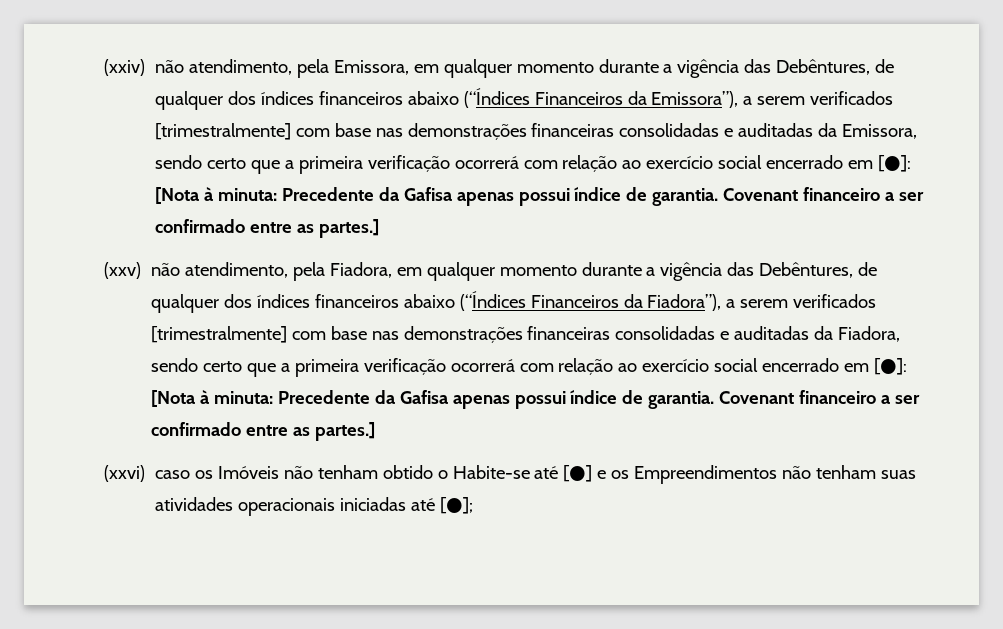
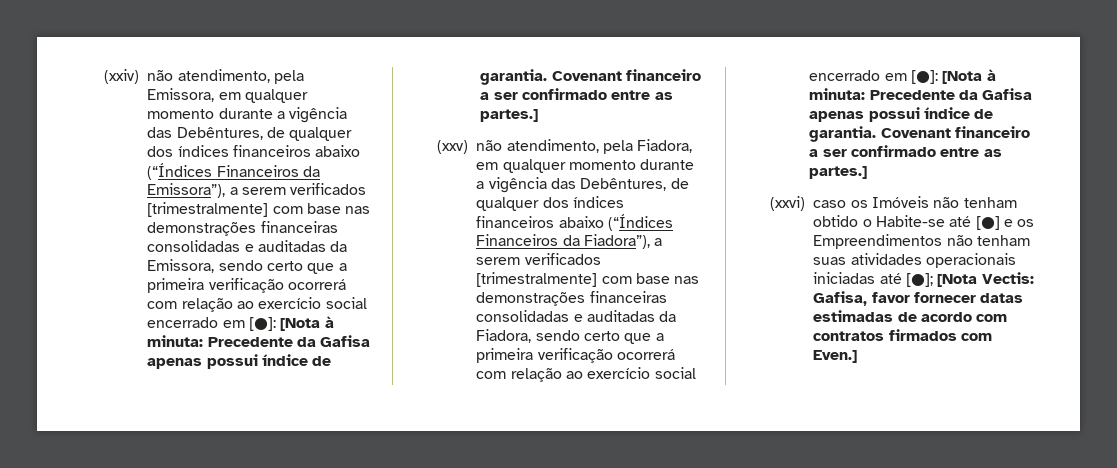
- (xxvi) caso os Imóveis não tenham obtido o Habite-se até [●] e os Empreendimentos não tenham suas atividades operacionais iniciadas até [●];
+ (xxvi) caso os Imóveis não tenham obtido o Habite-se até [●] e os Empreendimentos não tenham suas atividades operacionais iniciadas até [●]; [Nota Vectis: Gafisa, favor fornecer datas estimadas de acordo com contratos firmados com Even.]

